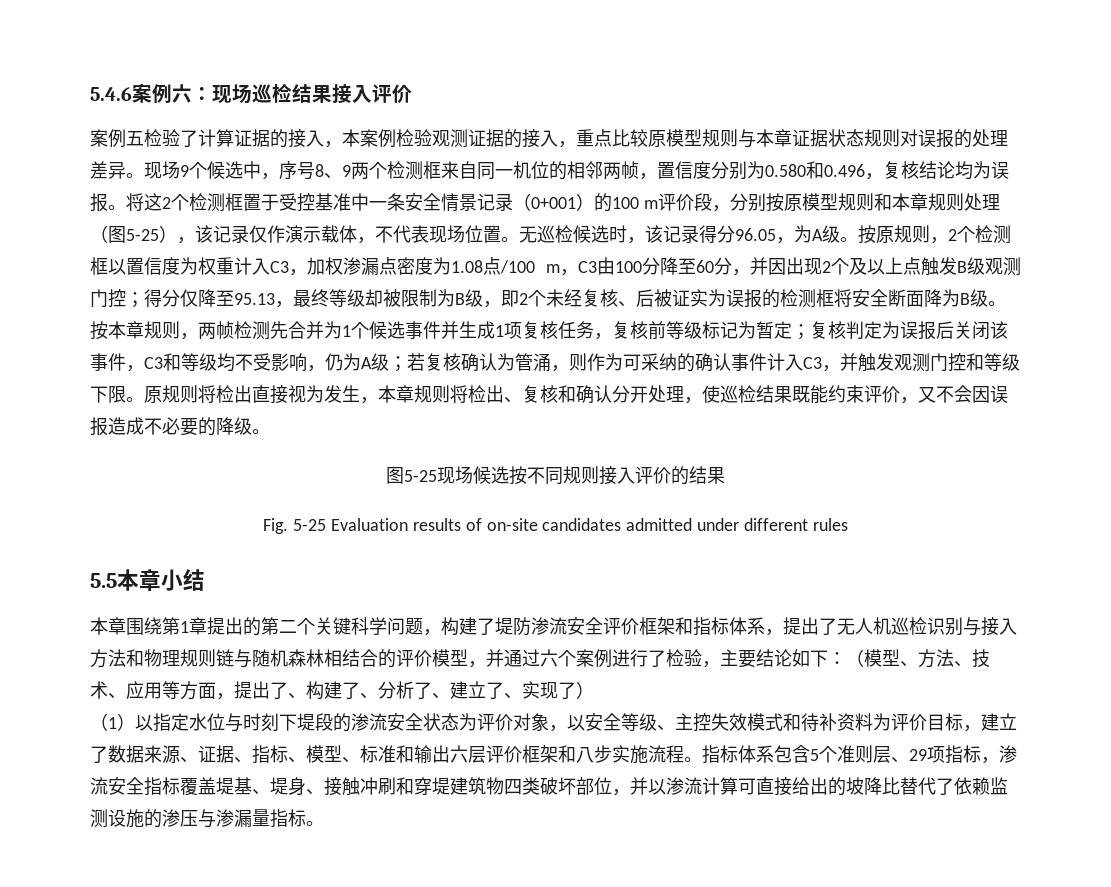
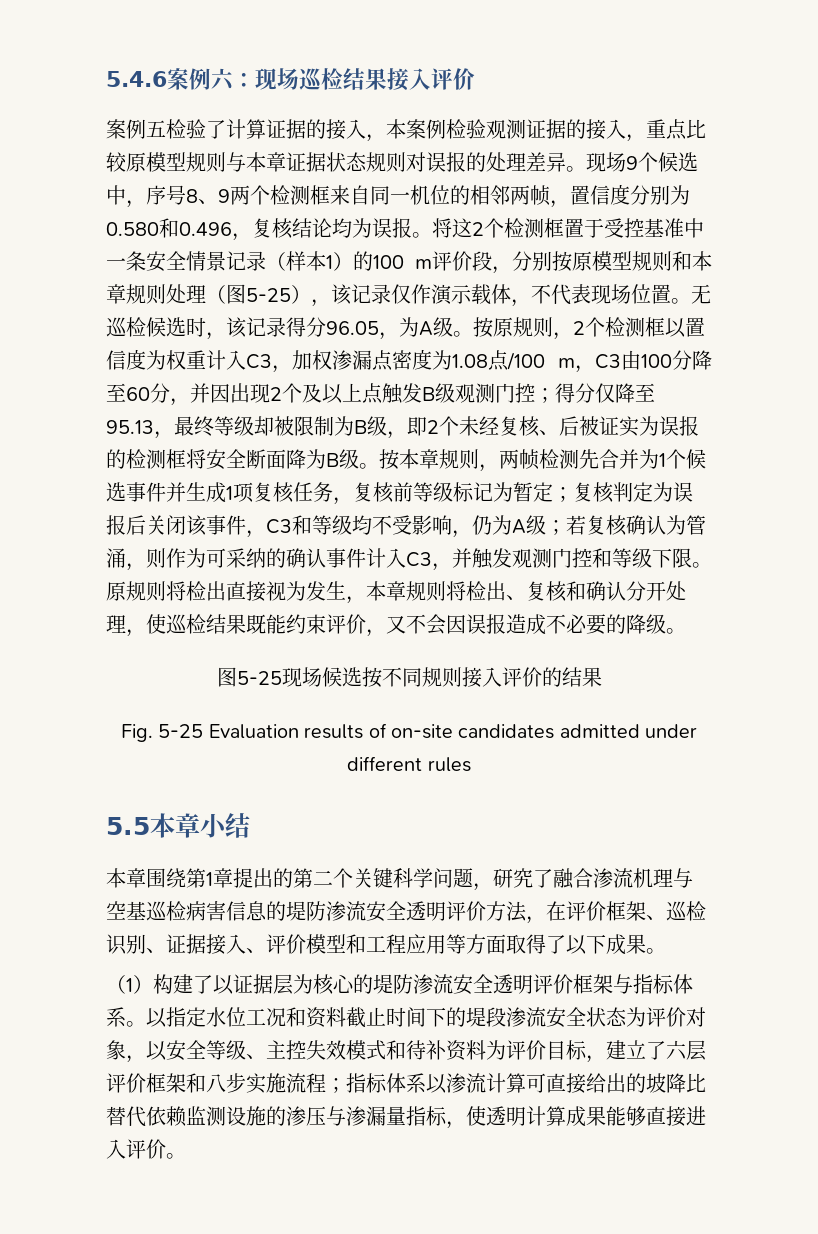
- 将这2个检测框置于受控基准中一条安全情景记录（0+001）的100 m评价段，分别按原模型规则和本章规则处理（图5-25），该记录仅作演示载体，不代表现场位置。
+ 将这2个检测框置于受控基准中一条安全情景记录（样本1）的100 m评价段，分别按原模型规则和本章规则处理（图5-25），该记录仅作演示载体，不代表现场位置。
- 本章围绕第1章提出的第二个关键科学问题，构建了堤防渗流安全评价框架和指标体系，提出了无人机巡检识别与接入方法和物理规则链与随机森林相结合的评价模型，并通过六个案例进行了检验，主要结论如下：（模型、方法、技术、应用等方面，提出了、构建了、分析了、建立了、实现了）
- （1）以指定水位与时刻下堤段的渗流安全状态为评价对象，以安全等级、主控失效模式和待补资料为评价目标，建立了数据来源、证据、指标、模型、标准和输出六层评价框架和八步实施流程。指标体系包含5个准则层、29项指标，渗流安全指标覆盖堤基、堤身、接触冲刷和穿堤建筑物四类破坏部位，并以渗流计算可直接给出的坡降比替代了依赖监测设施的渗压与渗漏量指标。
+ 本章围绕第1章提出的第二个关键科学问题，研究了融合渗流机理与空基巡检病害信息的堤防渗流安全透明评价方法，在评价框架、巡检识别、证据接入、评价模型和工程应用等方面取得了以下成果。
+ （1）构建了以证据层为核心的堤防渗流安全透明评价框架与指标体系。以指定水位工况和资料截止时间下的堤段渗流安全状态为评价对象，以安全等级、主控失效模式和待补资料为评价目标，建立了六层评价框架和八步实施流程；指标体系以渗流计算可直接给出的坡降比替代依赖监测设施的渗压与渗漏量指标，使透明计算成果能够直接进入评价。

